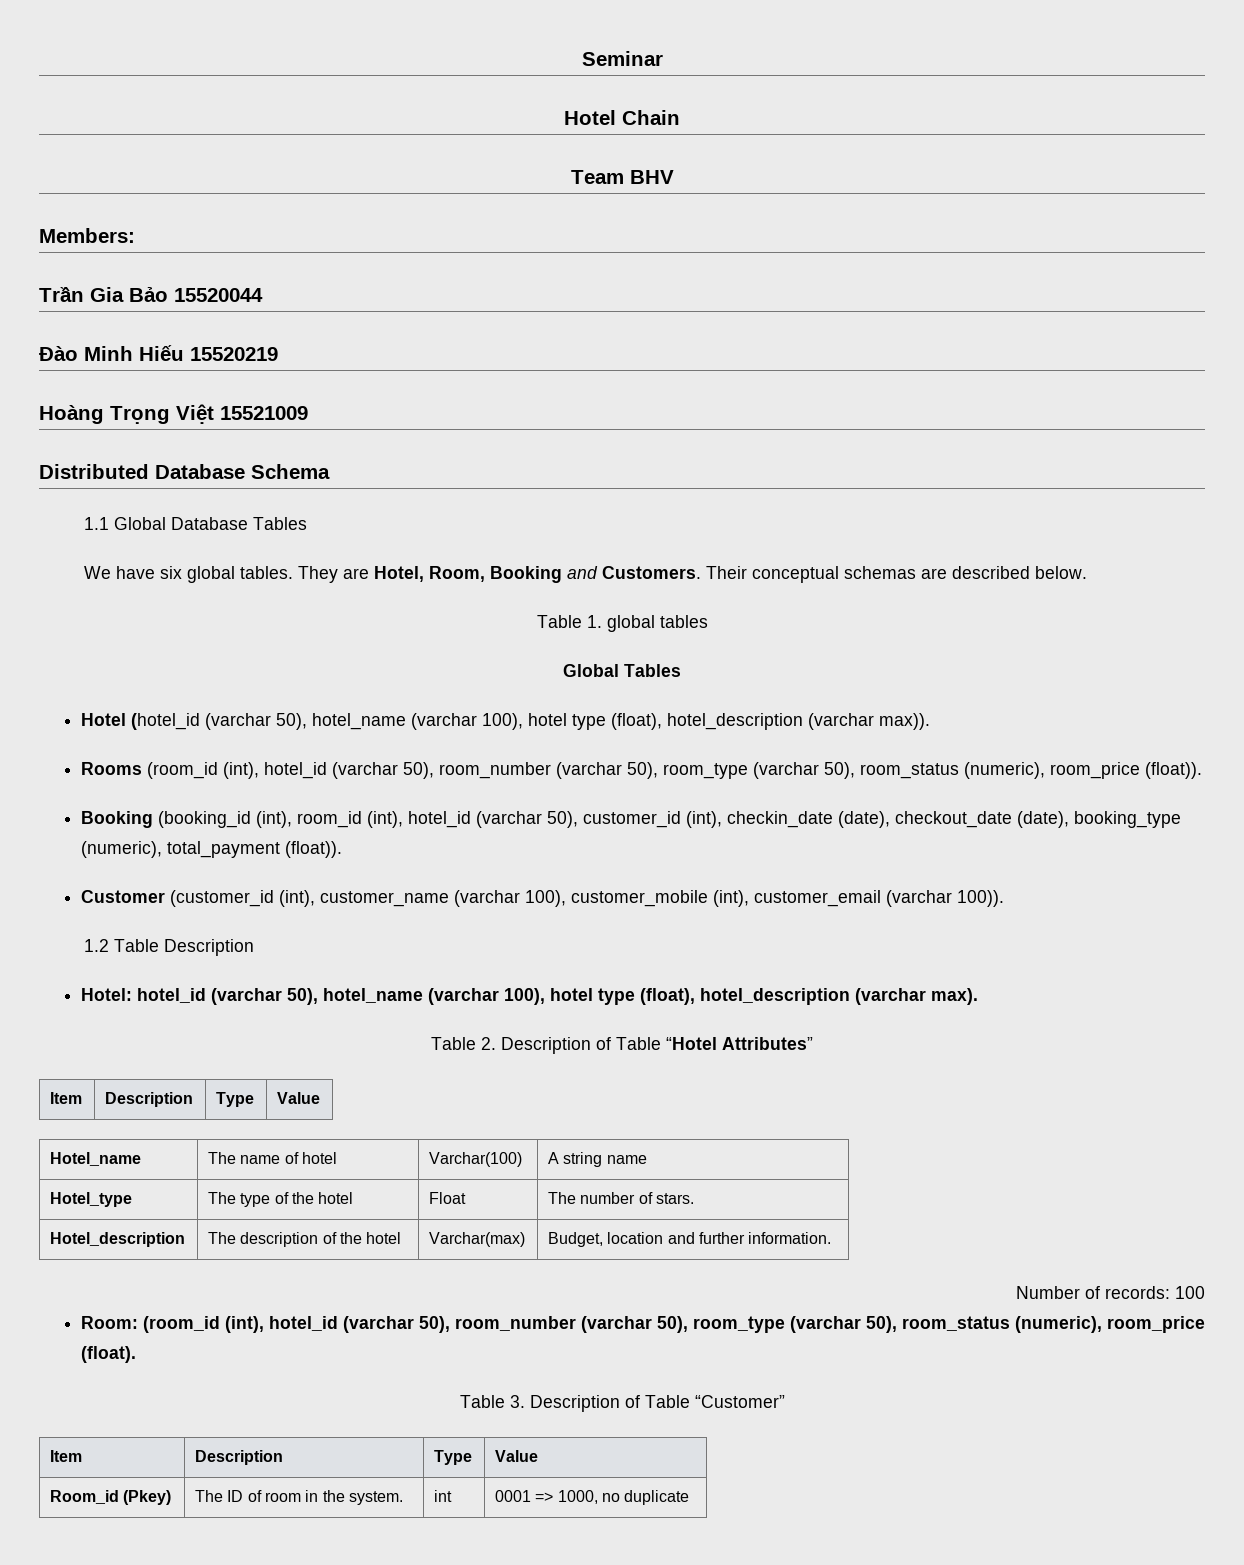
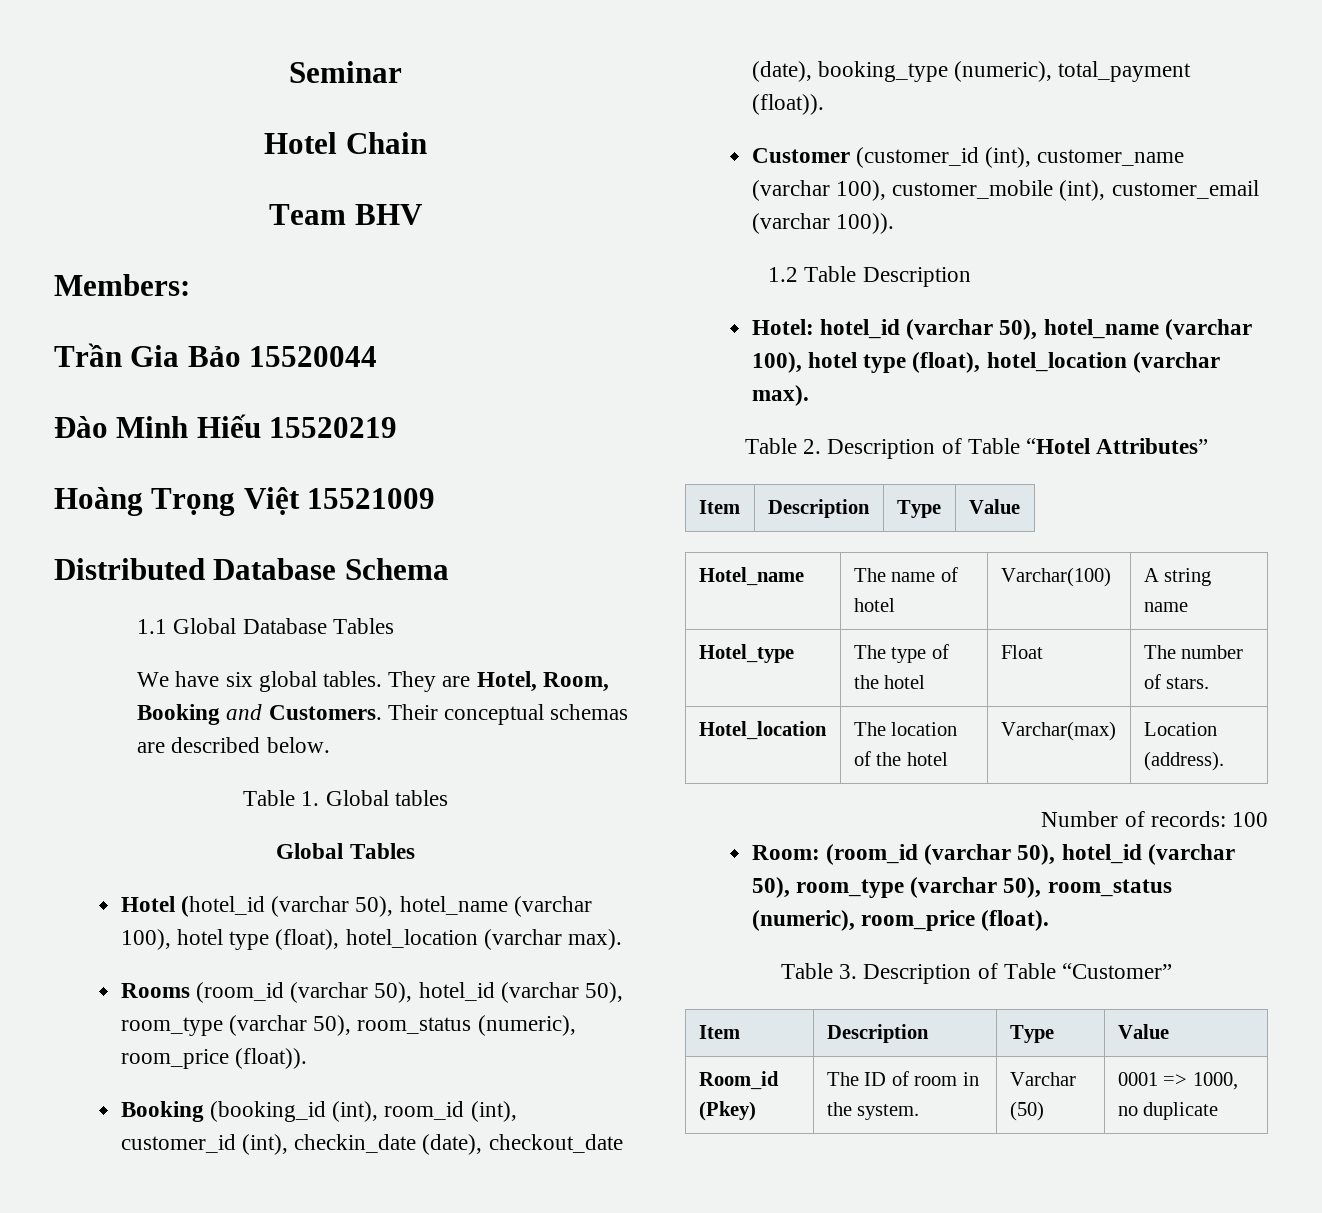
- Table 1. global tables
+ Table 1. Global tables
- Hotel (hotel_id (varchar 50), hotel_name (varchar 100), hotel type (float), hotel_description (varchar max)).
+ Hotel (hotel_id (varchar 50), hotel_name (varchar 100), hotel type (float), hotel_location (varchar max).
- Rooms (room_id (int), hotel_id (varchar 50), room_number (varchar 50), room_type (varchar 50), room_status (numeric), room_price (float)).
+ Rooms (room_id (varchar 50), hotel_id (varchar 50), room_type (varchar 50), room_status (numeric), room_price (float)).
- Booking (booking_id (int), room_id (int), hotel_id (varchar 50), customer_id (int), checkin_date (date), checkout_date (date), booking_type (numeric), total_payment (float)).
+ Booking (booking_id (int), room_id (int), customer_id (int), checkin_date (date), checkout_date (date), booking_type (numeric), total_payment (float)).
- Hotel: hotel_id (varchar 50), hotel_name (varchar 100), hotel type (float), hotel_description (varchar max).
+ Hotel: hotel_id (varchar 50), hotel_name (varchar 100), hotel type (float), hotel_location (varchar max).
- Hotel_description | The description of the hotel | Varchar(max) | Budget, location and further information.
+ Hotel_location | The location of the hotel | Varchar(max) | Location (address).
- Room: (room_id (int), hotel_id (varchar 50), room_number (varchar 50), room_type (varchar 50), room_status (numeric), room_price (float).
+ Room: (room_id (varchar 50), hotel_id (varchar 50), room_type (varchar 50), room_status (numeric), room_price (float).
- Room_id (Pkey) | The ID of room in the system. | int | 0001 => 1000, no duplicate
+ Room_id (Pkey) | The ID of room in the system. | Varchar (50) | 0001 => 1000, no duplicate

